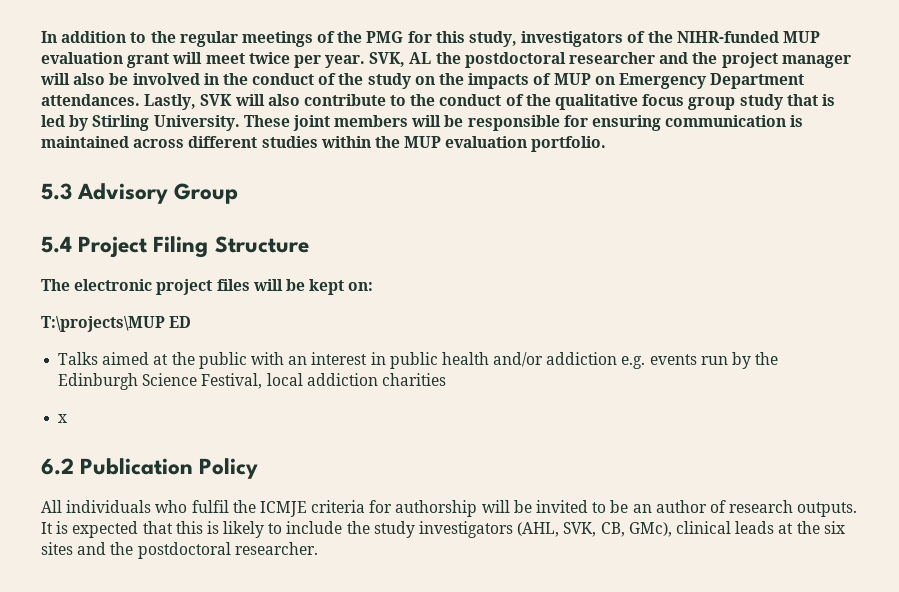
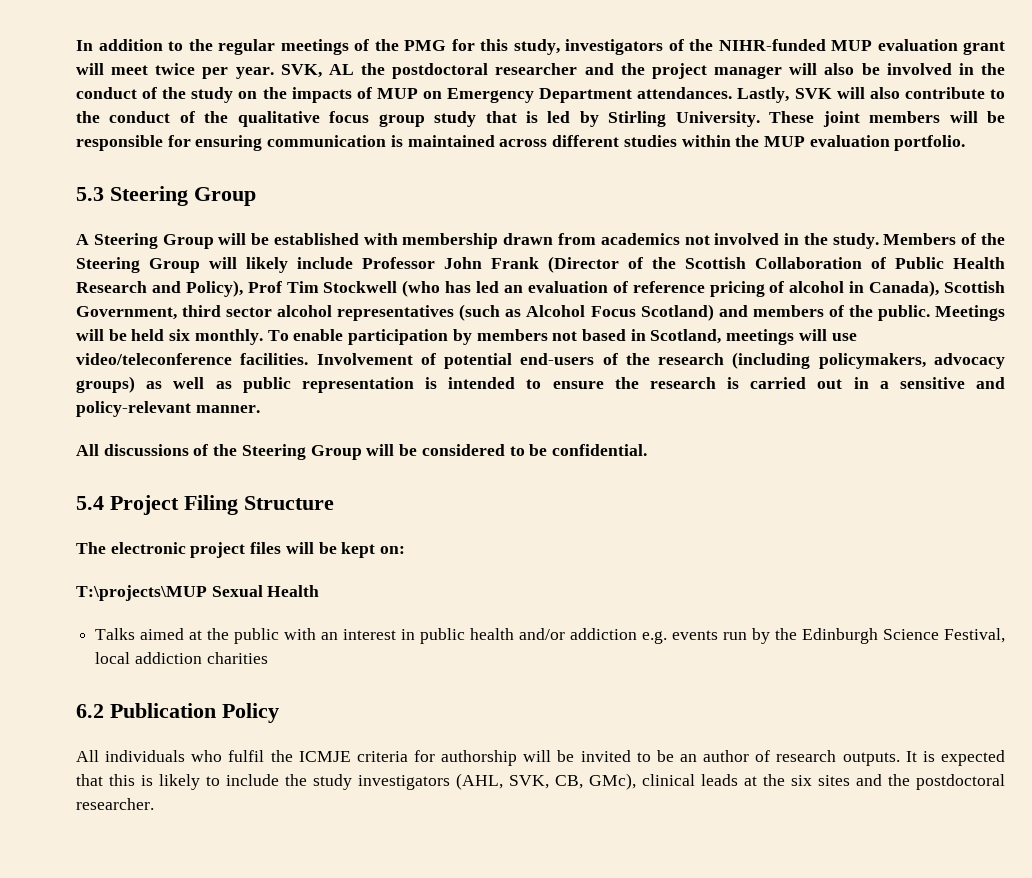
- 5.3 Advisory Group
+ 5.3 Steering Group
+ A Steering Group will be established with membership drawn from academics not involved in the study. Members of the Steering Group will likely include Professor John Frank (Director of the Scottish Collaboration of Public Health Research and Policy), Prof Tim Stockwell (who has led an evaluation of reference pricing of alcohol in Canada), Scottish Government, third sector alcohol representatives (such as Alcohol Focus Scotland) and members of the public. Meetings will be held six monthly. To enable participation by members not based in Scotland, meetings will use video/teleconference facilities. Involvement of potential end-users of the research (including policymakers, advocacy groups) as well as public representation is intended to ensure the research is carried out in a sensitive and policy-relevant manner.
+ All discussions of the Steering Group will be considered to be confidential.
- T:\projects\MUP ED
+ T:\projects\MUP Sexual Health
- x

